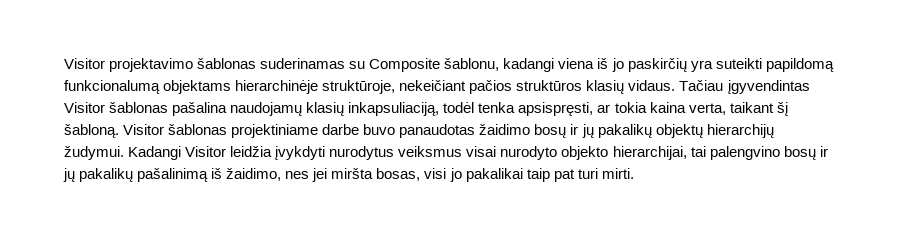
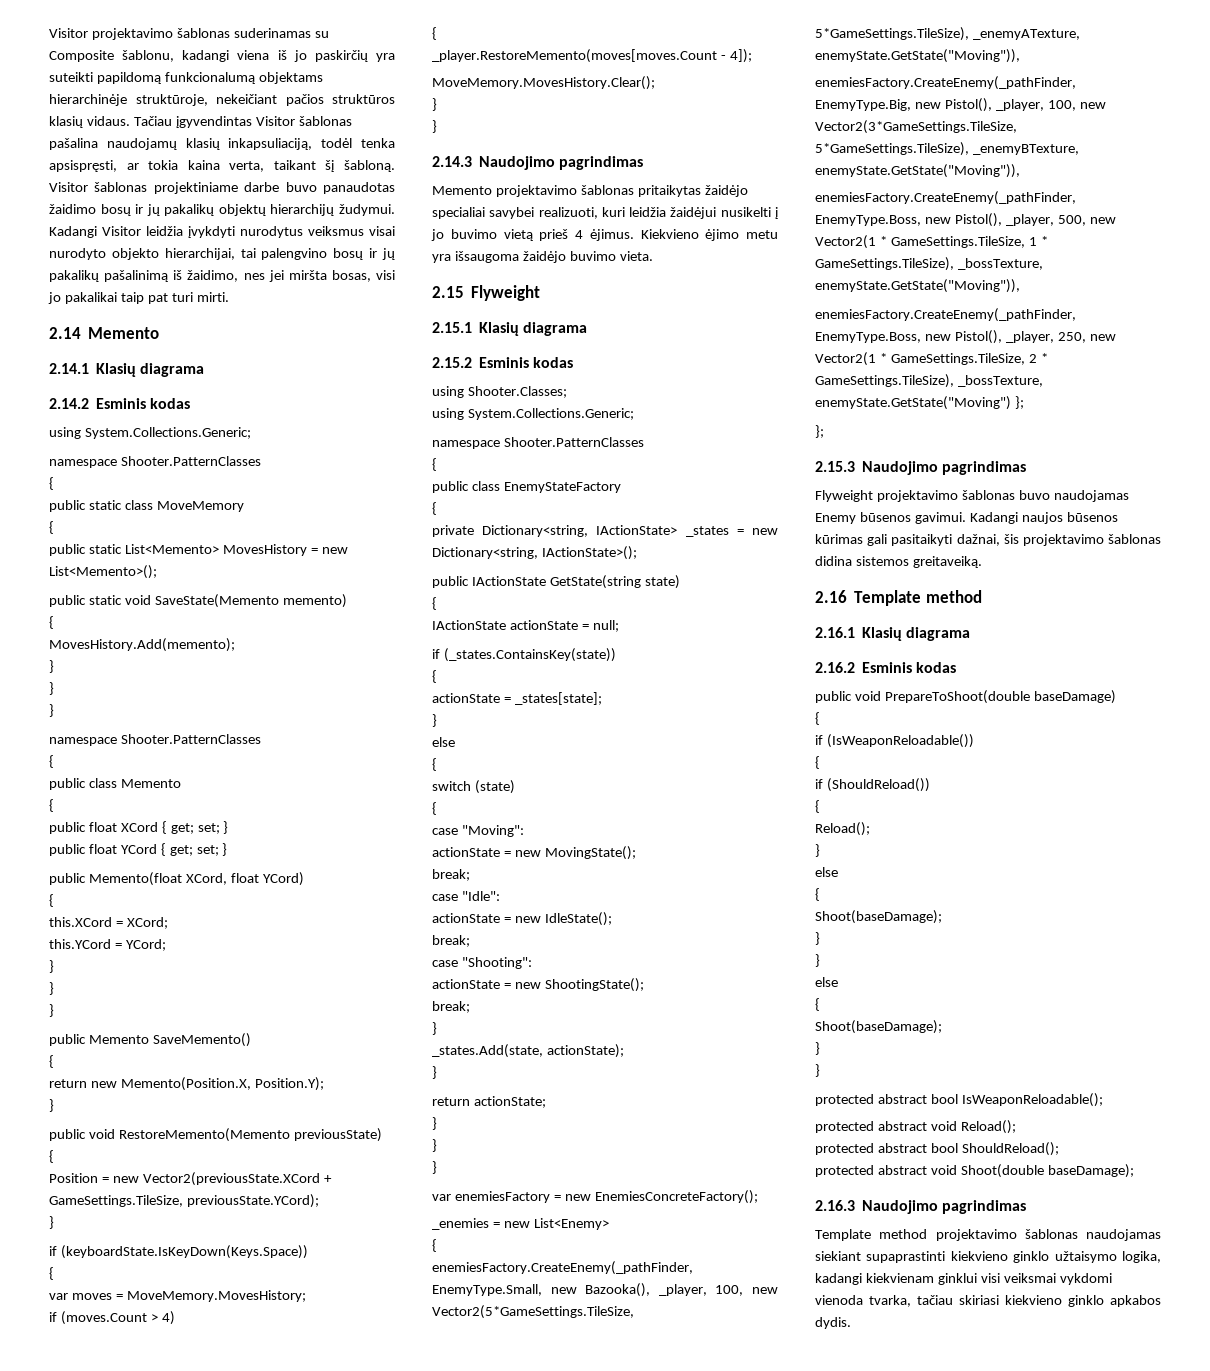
+ 2.14 Memento
+ 2.14.1 Klasių diagrama
+ 2.14.2 Esminis kodas
+ using System.Collections.Generic;
+ namespace Shooter.PatternClasses
+ {
+ public static class MoveMemory
+ {
+ public static List<Memento> MovesHistory = new List<Memento>();
+ public static void SaveState(Memento memento)
+ {
+ MovesHistory.Add(memento);
+ }
+ }
+ }
+ namespace Shooter.PatternClasses
+ {
+ public class Memento
+ {
+ public float XCord { get; set; }
+ public float YCord { get; set; }
+ public Memento(float XCord, float YCord)
+ {
+ this.XCord = XCord;
+ this.YCord = YCord;
+ }
+ }
+ }
+ public Memento SaveMemento()
+ {
+ return new Memento(Position.X, Position.Y);
+ }
+ public void RestoreMemento(Memento previousState)
+ {
+ Position = new Vector2(previousState.XCord + GameSettings.TileSize, previousState.YCord);
+ }
+ if (keyboardState.IsKeyDown(Keys.Space))
+ {
+ var moves = MoveMemory.MovesHistory;
+ if (moves.Count > 4)
+ {
+ _player.RestoreMemento(moves[moves.Count - 4]);
+ MoveMemory.MovesHistory.Clear();
+ }
+ }
+ 2.14.3 Naudojimo pagrindimas
+ Memento projektavimo šablonas pritaikytas žaidėjo specialiai savybei realizuoti, kuri leidžia žaidėjui nusikelti į jo buvimo vietą prieš 4 ėjimus. Kiekvieno ėjimo metu yra išsaugoma žaidėjo buvimo vieta.
+ 2.15 Flyweight
+ 2.15.1 Klasių diagrama
+ 2.15.2 Esminis kodas
+ using Shooter.Classes;
+ using System.Collections.Generic;
+ namespace Shooter.PatternClasses
+ {
+ public class EnemyStateFactory
+ {
+ private Dictionary<string, IActionState> _states = new Dictionary<string, IActionState>();
+ public IActionState GetState(string state)
+ {
+ IActionState actionState = null;
+ if (_states.ContainsKey(state))
+ {
+ actionState = _states[state];
+ }
+ else
+ {
+ switch (state)
+ {
+ case "Moving":
+ actionState = new MovingState();
+ break;
+ case "Idle":
+ actionState = new IdleState();
+ break;
+ case "Shooting":
+ actionState = new ShootingState();
+ break;
+ }
+ _states.Add(state, actionState);
+ }
+ return actionState;
+ }
+ }
+ }
+ var enemiesFactory = new EnemiesConcreteFactory();
+ _enemies = new List<Enemy>
+ {
+ enemiesFactory.CreateEnemy(_pathFinder, EnemyType.Small, new Bazooka(), _player, 100, new Vector2(5*GameSettings.TileSize, 5*GameSettings.TileSize), _enemyATexture, enemyState.GetState("Moving")),
+ enemiesFactory.CreateEnemy(_pathFinder, EnemyType.Big, new Pistol(), _player, 100, new Vector2(3*GameSettings.TileSize, 5*GameSettings.TileSize), _enemyBTexture, enemyState.GetState("Moving")),
+ enemiesFactory.CreateEnemy(_pathFinder, EnemyType.Boss, new Pistol(), _player, 500, new Vector2(1 * GameSettings.TileSize, 1 * GameSettings.TileSize), _bossTexture, enemyState.GetState("Moving")),
+ enemiesFactory.CreateEnemy(_pathFinder, EnemyType.Boss, new Pistol(), _player, 250, new Vector2(1 * GameSettings.TileSize, 2 * GameSettings.TileSize), _bossTexture, enemyState.GetState("Moving") };
+ };
+ 2.15.3 Naudojimo pagrindimas
+ Flyweight projektavimo šablonas buvo naudojamas Enemy būsenos gavimui. Kadangi naujos būsenos kūrimas gali pasitaikyti dažnai, šis projektavimo šablonas didina sistemos greitaveiką.
+ 2.16 Template method
+ 2.16.1 Klasių diagrama
+ 2.16.2 Esminis kodas
+ public void PrepareToShoot(double baseDamage)
+ {
+ if (IsWeaponReloadable())
+ {
+ if (ShouldReload())
+ {
+ Reload();
+ }
+ else
+ {
+ Shoot(baseDamage);
+ }
+ }
+ else
+ {
+ Shoot(baseDamage);
+ }
+ }
+ protected abstract bool IsWeaponReloadable();
+ protected abstract void Reload();
+ protected abstract bool ShouldReload();
+ protected abstract void Shoot(double baseDamage);
+ 2.16.3 Naudojimo pagrindimas
+ Template method projektavimo šablonas naudojamas siekiant supaprastinti kiekvieno ginklo užtaisymo logika, kadangi kiekvienam ginklui visi veiksmai vykdomi vienoda tvarka, tačiau skiriasi kiekvieno ginklo apkabos dydis.

